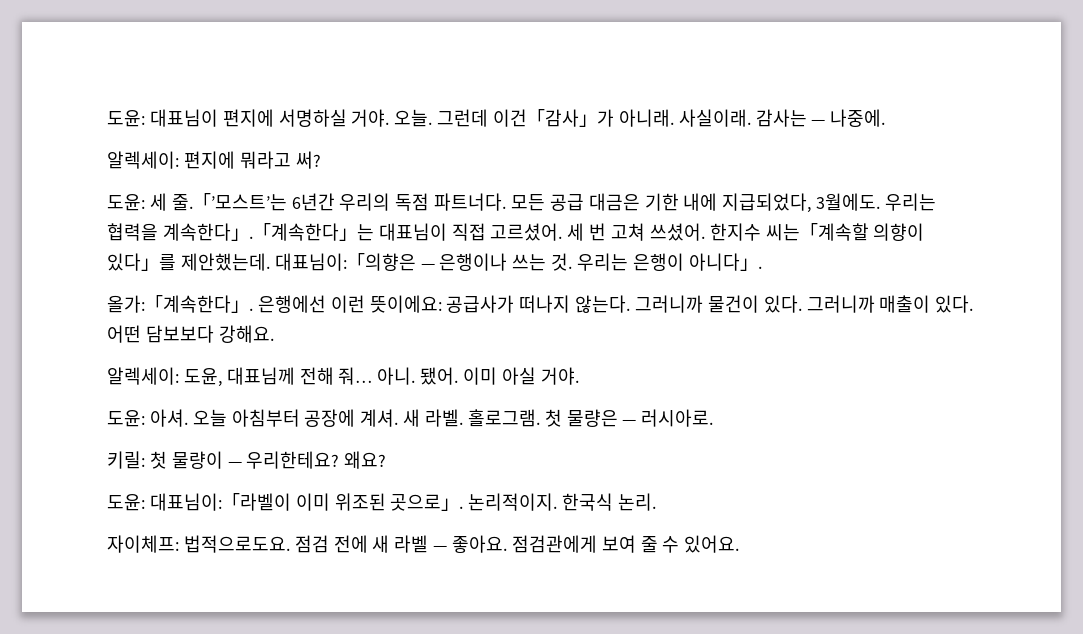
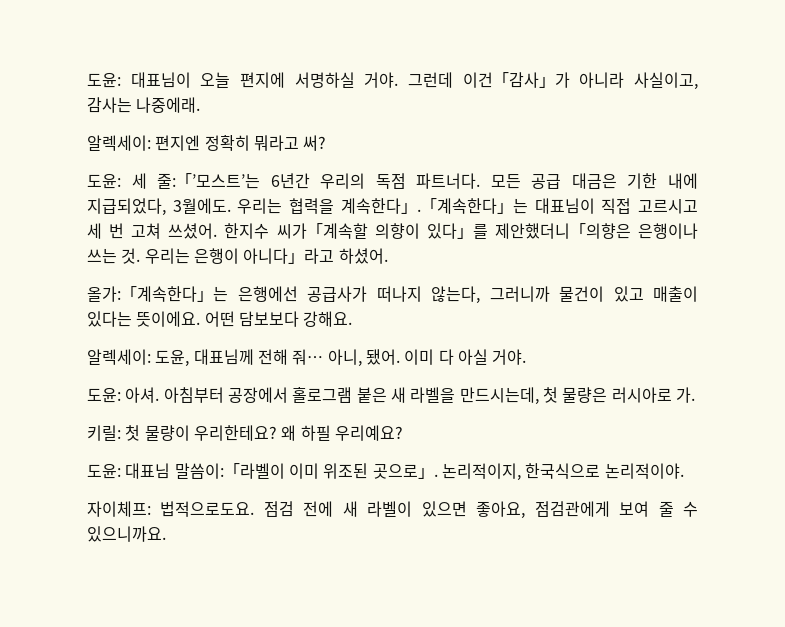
- 도윤: 대표님이 편지에 서명하실 거야.
+ 도윤: 대표님이 오늘 편지에 서명하실 거야.
- 오늘.
- 그런데 이건「감사」가 아니래. 사실이래. 감사는 — 나중에.
- 알렉세이: 편지에 뭐라고 써?
+ 그런데 이건「감사」가 아니라 사실이고, 감사는 나중에래.
+ 알렉세이: 편지엔 정확히 뭐라고 써?
- 도윤: 세 줄.「’모스트’는 6년간 우리의 독점 파트너다.
+ 도윤: 세 줄:「’모스트’는 6년간 우리의 독점 파트너다.
- 「계속한다」는 대표님이 직접 고르셨어. 세 번 고쳐 쓰셨어.
+ 「계속한다」는 대표님이 직접 고르시고 세 번 고쳐 쓰셨어.
- 한지수 씨는「계속할 의향이 있다」를 제안했는데. 대표님이:「의향은 — 은행이나 쓰는 것.
+ 한지수 씨가「계속할 의향이 있다」를 제안했더니「의향은 은행이나 쓰는 것.
- 우리는 은행이 아니다」.
+ 우리는 은행이 아니다」라고 하셨어.
- 올가:「계속한다」. 은행에선 이런 뜻이에요: 공급사가 떠나지 않는다. 그러니까 물건이 있다. 그러니까 매출이 있다.
+ 올가:「계속한다」는 은행에선 공급사가 떠나지 않는다, 그러니까 물건이 있고 매출이 있다는 뜻이에요.
- 아니. 됐어.
+ 아니, 됐어.
- 이미 아실 거야.
+ 이미 다 아실 거야.
- 오늘 아침부터 공장에 계셔. 새 라벨. 홀로그램. 첫 물량은 — 러시아로.
+ 아침부터 공장에서 홀로그램 붙은 새 라벨을 만드시는데, 첫 물량은 러시아로 가.
- 키릴: 첫 물량이 — 우리한테요? 왜요?
- 도윤: 대표님이:「라벨이 이미 위조된 곳으로」.
+ 키릴: 첫 물량이 우리한테요? 왜 하필 우리예요?
+ 도윤: 대표님 말씀이:「라벨이 이미 위조된 곳으로」.
- 논리적이지. 한국식 논리.
+ 논리적이지, 한국식으로 논리적이야.
- 점검 전에 새 라벨 — 좋아요. 점검관에게 보여 줄 수 있어요.
+ 점검 전에 새 라벨이 있으면 좋아요, 점검관에게 보여 줄 수 있으니까요.

